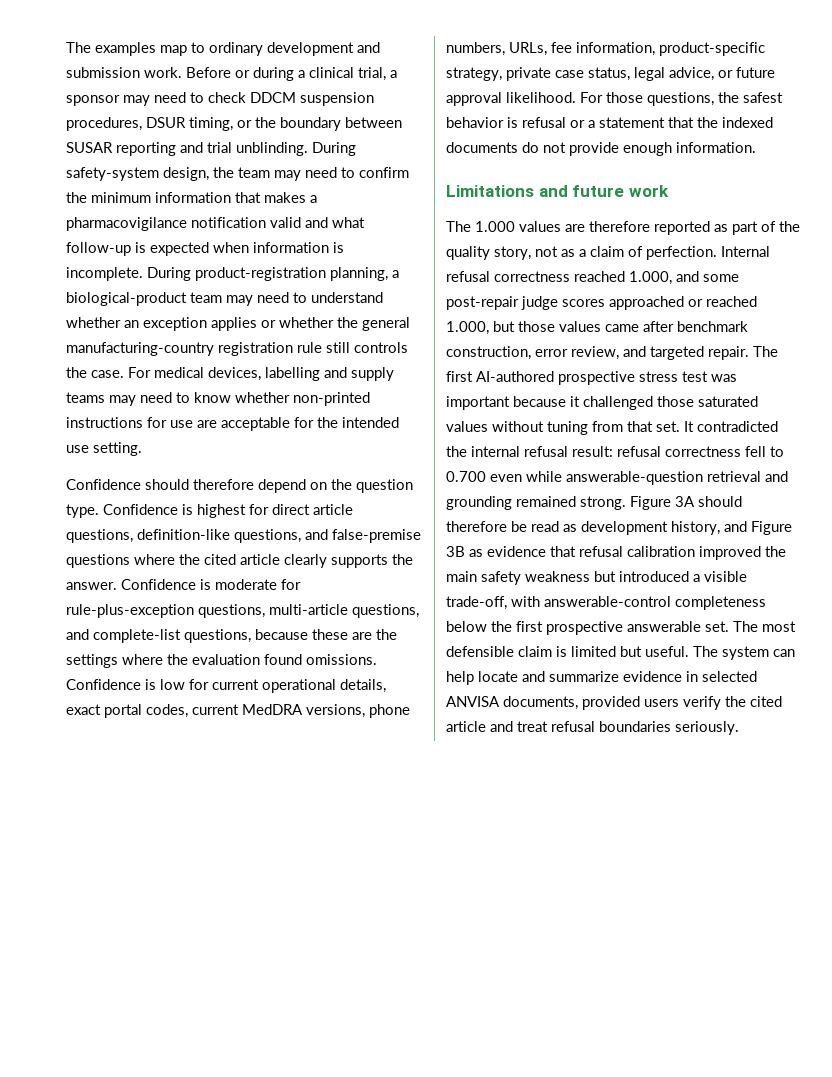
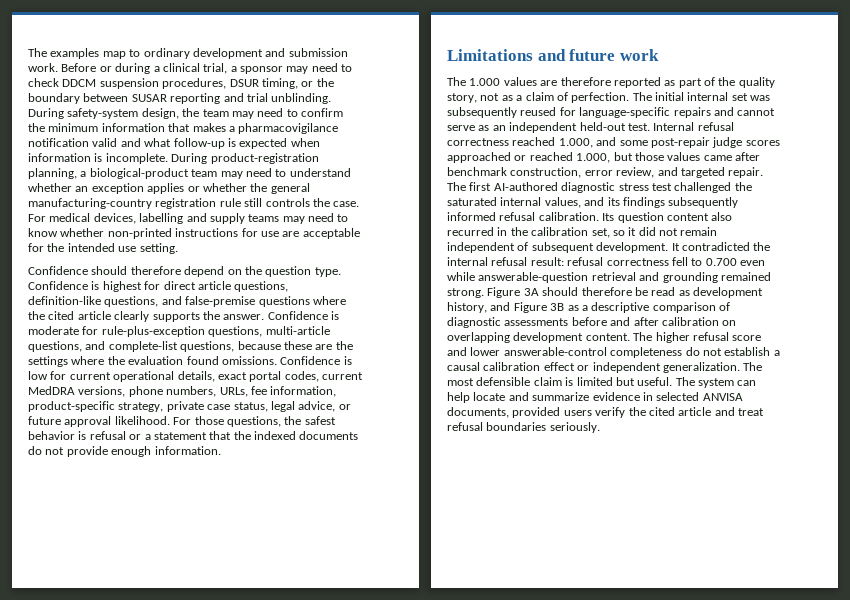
+ The initial internal set was subsequently reused for language-specific repairs and cannot serve as an independent held-out test.
- The first AI-authored prospective stress test was important because it challenged those saturated values without tuning from that set.
+ The first AI-authored diagnostic stress test challenged the saturated internal values, and its findings subsequently informed refusal calibration. Its question content also recurred in the calibration set, so it did not remain independent of subsequent development.
- Figure 3A should therefore be read as development history, and Figure 3B as evidence that refusal calibration improved the main safety weakness but introduced a visible trade-off, with answerable-control completeness below the first prospective answerable set.
+ Figure 3A should therefore be read as development history, and Figure 3B as a descriptive comparison of diagnostic assessments before and after calibration on overlapping development content. The higher refusal score and lower answerable-control completeness do not establish a causal calibration effect or independent generalization.

